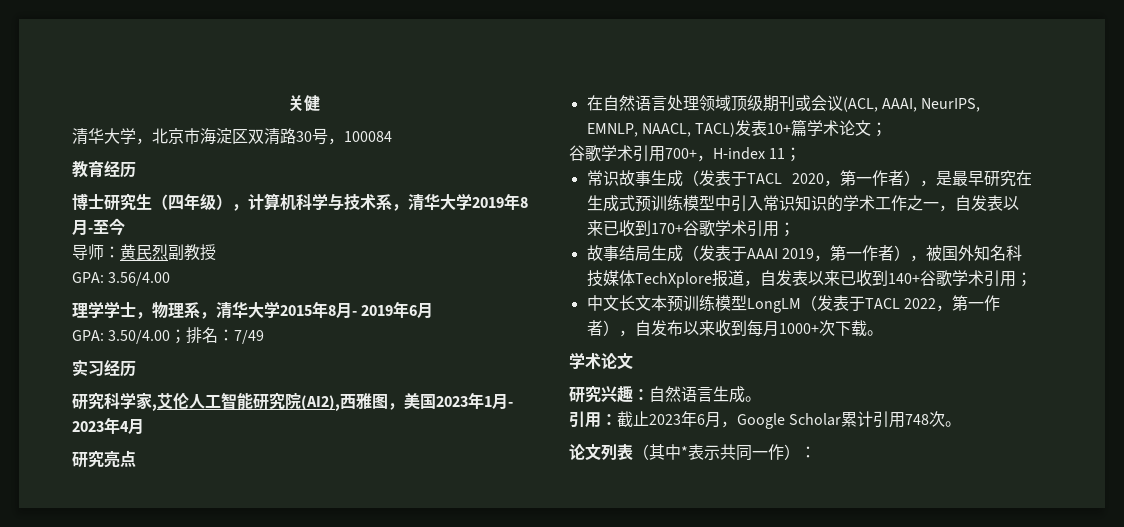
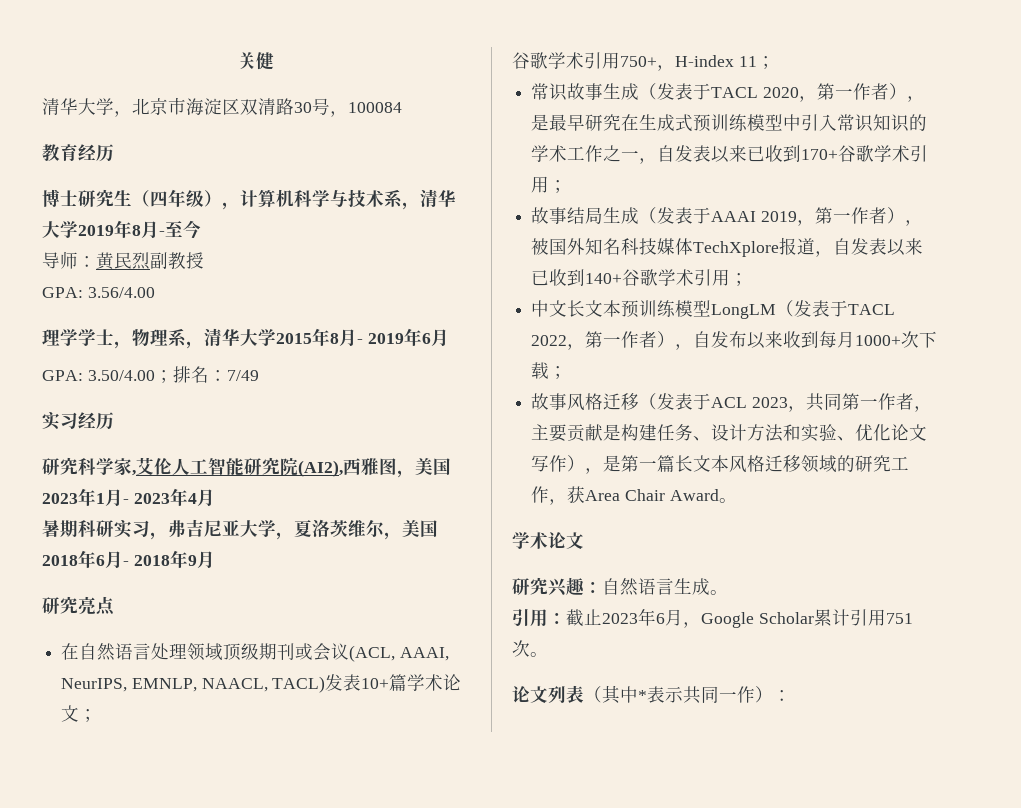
+ 暑期科研实习，弗吉尼亚大学，夏洛茨维尔，美国2018年6月- 2018年9月
- 谷歌学术引用700+，H-index 11；
+ 谷歌学术引用750+，H-index 11；
- 中文长文本预训练模型LongLM（发表于TACL 2022，第一作者），自发布以来收到每月1000+次下载。
+ 中文长文本预训练模型LongLM（发表于TACL 2022，第一作者），自发布以来收到每月1000+次下载；
+ 故事风格迁移（发表于ACL 2023，共同第一作者，主要贡献是构建任务、设计方法和实验、优化论文写作），是第一篇长文本风格迁移领域的研究工作，获Area Chair Award。
- 引用：截止2023年6月，Google Scholar累计引用748次。
+ 引用：截止2023年6月，Google Scholar累计引用751次。

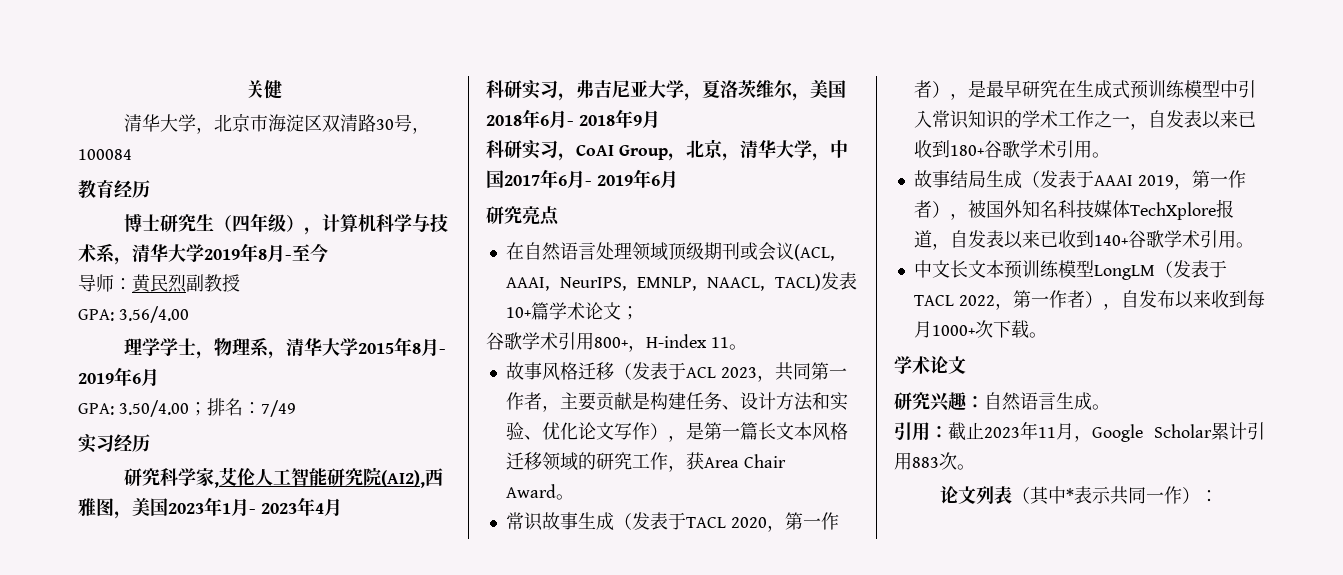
- 暑期科研实习，弗吉尼亚大学，夏洛茨维尔，美国2018年6月- 2018年9月
+ 科研实习，弗吉尼亚大学，夏洛茨维尔，美国2018年6月- 2018年9月
+ 科研实习，CoAI Group，北京，清华大学，中国2017年6月- 2019年6月
- 谷歌学术引用750+，H-index 11；
- 常识故事生成（发表于TACL 2020，第一作者），是最早研究在生成式预训练模型中引入常识知识的学术工作之一，自发表以来已收到170+谷歌学术引用；
- 故事结局生成（发表于AAAI 2019，第一作者），被国外知名科技媒体TechXplore报道，自发表以来已收到140+谷歌学术引用；
- 中文长文本预训练模型LongLM（发表于TACL 2022，第一作者），自发布以来收到每月1000+次下载；
+ 谷歌学术引用800+，H-index 11。
+ 常识故事生成（发表于TACL 2020，第一作者），是最早研究在生成式预训练模型中引入常识知识的学术工作之一，自发表以来已收到180+谷歌学术引用。
+ 故事结局生成（发表于AAAI 2019，第一作者），被国外知名科技媒体TechXplore报道，自发表以来已收到140+谷歌学术引用。
+ 中文长文本预训练模型LongLM（发表于TACL 2022，第一作者），自发布以来收到每月1000+次下载。
- 引用：截止2023年6月，Google Scholar累计引用751次。
+ 引用：截止2023年11月，Google Scholar累计引用883次。

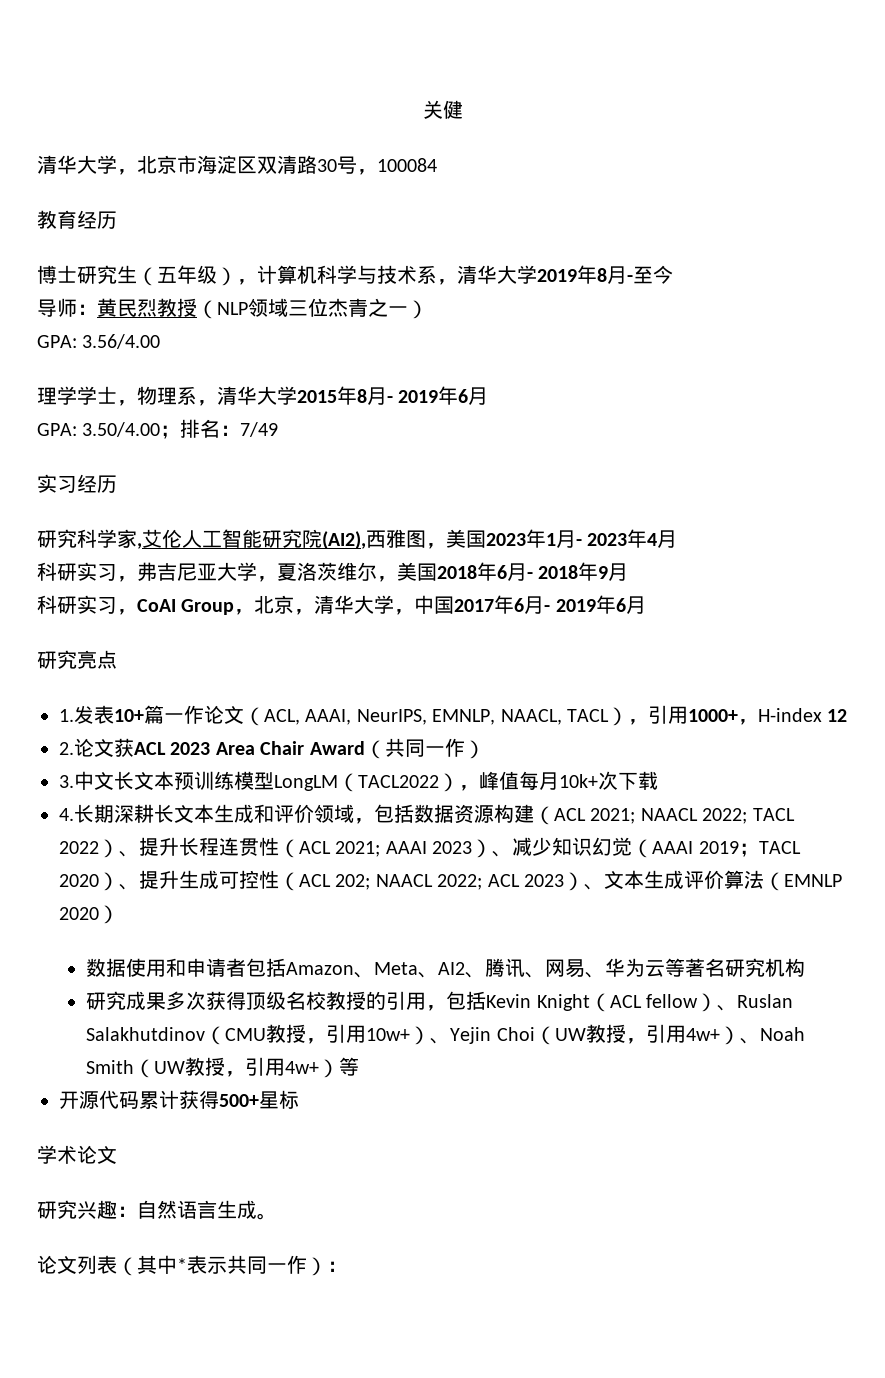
- 博士研究生（四年级），计算机科学与技术系，清华大学2019年8月-至今
+ 博士研究生（五年级），计算机科学与技术系，清华大学2019年8月-至今
- 导师：黄民烈副教授
+ 导师：黄民烈教授（NLP领域三位杰青之一）
- 在自然语言处理领域顶级期刊或会议(ACL, AAAI, NeurIPS, EMNLP, NAACL, TACL)发表10+篇学术论文；
- 谷歌学术引用800+，H-index 11。
- 故事风格迁移（发表于ACL 2023，共同第一作者，主要贡献是构建任务、设计方法和实验、优化论文写作），是第一篇长文本风格迁移领域的研究工作，获Area Chair Award。
- 常识故事生成（发表于TACL 2020，第一作者），是最早研究在生成式预训练模型中引入常识知识的学术工作之一，自发表以来已收到180+谷歌学术引用。
- 故事结局生成（发表于AAAI 2019，第一作者），被国外知名科技媒体TechXplore报道，自发表以来已收到140+谷歌学术引用。
- 中文长文本预训练模型LongLM（发表于TACL 2022，第一作者），自发布以来收到每月1000+次下载。
+ 1.发表10+篇一作论文（ACL, AAAI, NeurIPS, EMNLP, NAACL, TACL），引用1000+，H-index 12
+ 2.论文获ACL 2023 Area Chair Award（共同一作）
+ 3.中文长文本预训练模型LongLM（TACL2022），峰值每月10k+次下载
+ 4.长期深耕长文本生成和评价领域，包括数据资源构建（ACL 2021; NAACL 2022; TACL 2022）、提升长程连贯性（ACL 2021; AAAI 2023）、减少知识幻觉（AAAI 2019；TACL 2020）、提升生成可控性（ACL 202; NAACL 2022; ACL 2023）、文本生成评价算法（EMNLP 2020）
+ 数据使用和申请者包括Amazon、Meta、AI2、腾讯、网易、华为云等著名研究机构
+ 研究成果多次获得顶级名校教授的引用，包括Kevin Knight（ACL fellow）、Ruslan Salakhutdinov（CMU教授，引用10w+）、Yejin Choi（UW教授，引用4w+）、Noah Smith（UW教授，引用4w+）等
+ 开源代码累计获得500+星标
- 引用：截止2023年11月，Google Scholar累计引用883次。

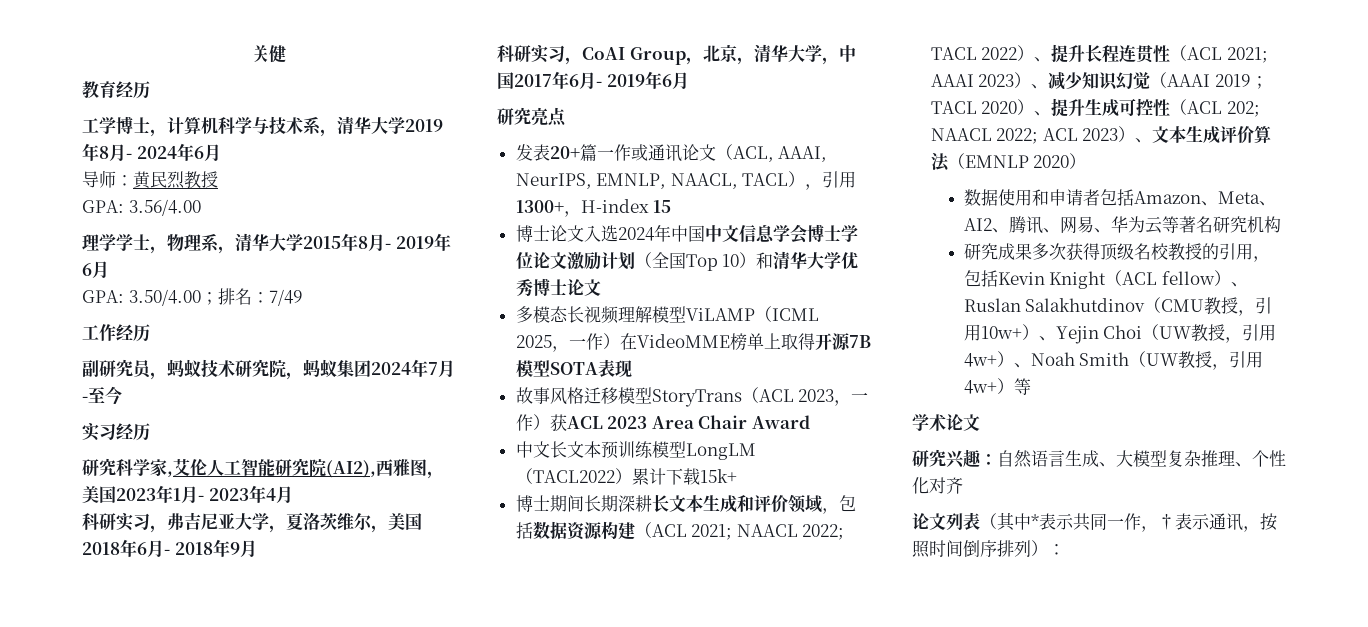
- 清华大学，北京市海淀区双清路30号，100084
  教育经历
- 博士研究生（五年级），计算机科学与技术系，清华大学2019年8月-至今
+ 工学博士，计算机科学与技术系，清华大学2019年8月- 2024年6月
- 导师：黄民烈教授（NLP领域三位杰青之一）
+ 导师：黄民烈教授
+ 工作经历
+ 副研究员，蚂蚁技术研究院，蚂蚁集团2024年7月-至今
- 1.发表10+篇一作论文（ACL, AAAI, NeurIPS, EMNLP, NAACL, TACL），引用1000+，H-index 12
- 2.论文获ACL 2023 Area Chair Award（共同一作）
- 3.中文长文本预训练模型LongLM（TACL2022），峰值每月10k+次下载
- 4.长期深耕长文本生成和评价领域，包括数据资源构建（ACL 2021;
+ 发表20+篇一作或通讯论文（ACL, AAAI, NeurIPS, EMNLP, NAACL, TACL），引用1300+，H-index 15
+ 博士论文入选2024年中国中文信息学会博士学位论文激励计划（全国Top 10）和清华大学优秀博士论文
+ 多模态长视频理解模型ViLAMP（ICML 2025，一作）在VideoMME榜单上取得开源7B模型SOTA表现
+ 故事风格迁移模型StoryTrans（ACL 2023，一作）获ACL 2023 Area Chair Award
+ 中文长文本预训练模型LongLM（TACL2022）累计下载15k+
+ 博士期间长期深耕长文本生成和评价领域，包括数据资源构建（ACL 2021;
- 开源代码累计获得500+星标
- 研究兴趣：自然语言生成。
+ 研究兴趣：自然语言生成、大模型复杂推理、个性化对齐
- 论文列表（其中*表示共同一作）：
+ 论文列表（其中*表示共同一作，†表示通讯，按照时间倒序排列）：

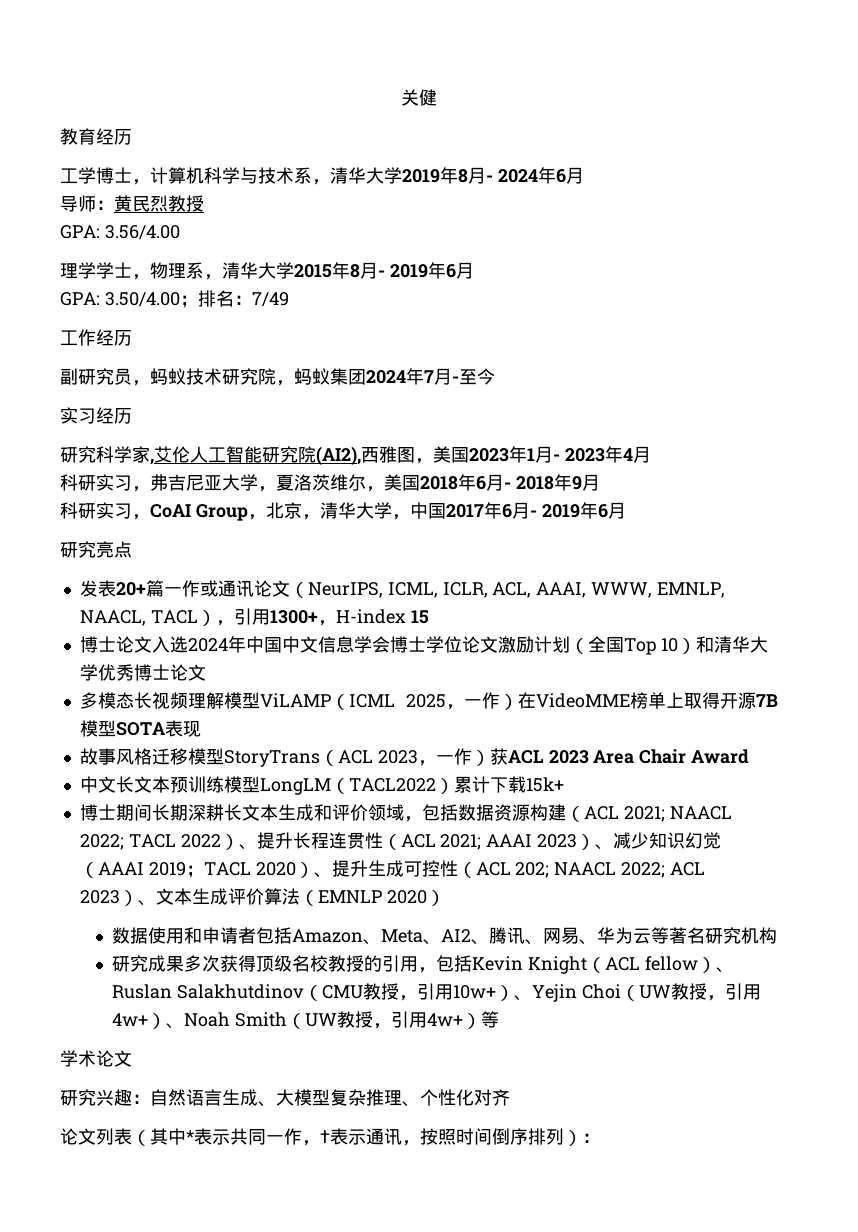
- 发表20+篇一作或通讯论文（ACL, AAAI, NeurIPS, EMNLP, NAACL, TACL），引用1300+，H-index 15
+ 发表20+篇一作或通讯论文（NeurIPS, ICML, ICLR, ACL, AAAI, WWW, EMNLP, NAACL, TACL），引用1300+，H-index 15

